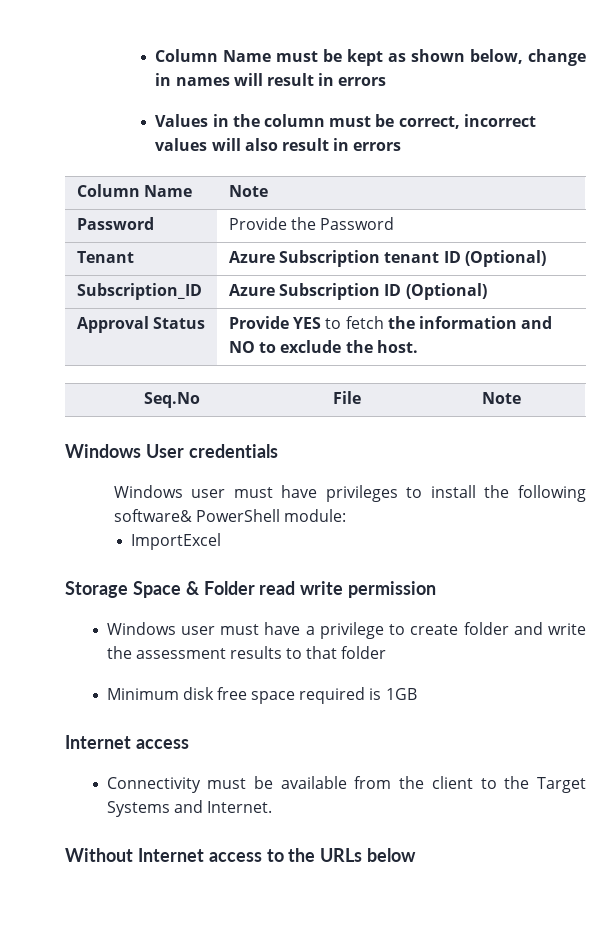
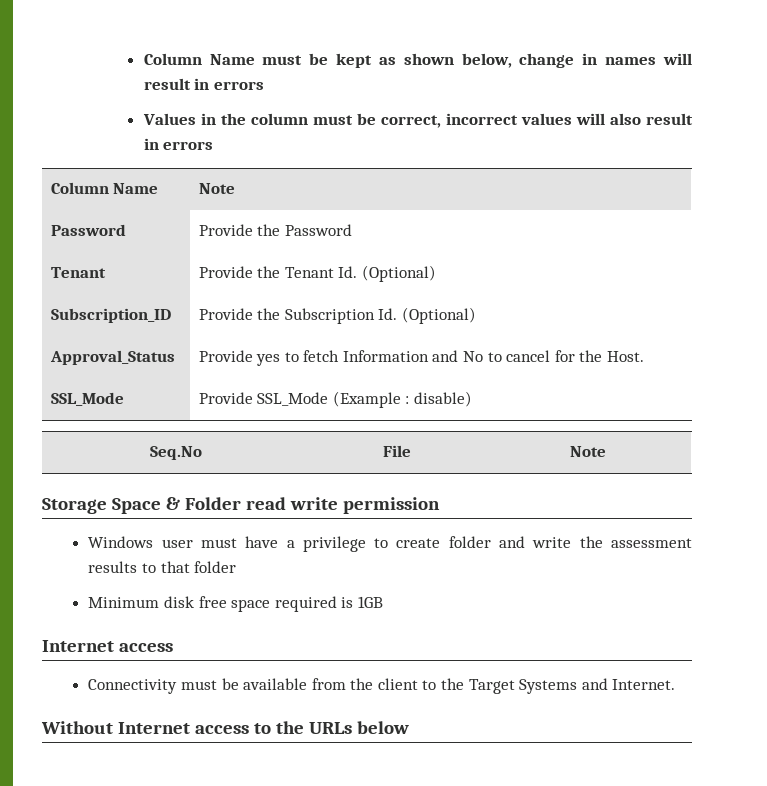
- Tenant | Azure Subscription tenant ID (Optional)
- Subscription_ID | Azure Subscription ID (Optional)
- Approval Status | Provide YES to fetch the information and NO to exclude the host.
+ Tenant | Provide the Tenant Id. (Optional)
+ Subscription_ID | Provide the Subscription Id. (Optional)
+ Approval_Status | Provide yes to fetch Information and No to cancel for the Host.
+ SSL_Mode | Provide SSL_Mode (Example : disable)
  Seq.No | File | Note
- Windows User credentials
- Windows user must have privileges to install the following software& PowerShell module:
- ImportExcel

